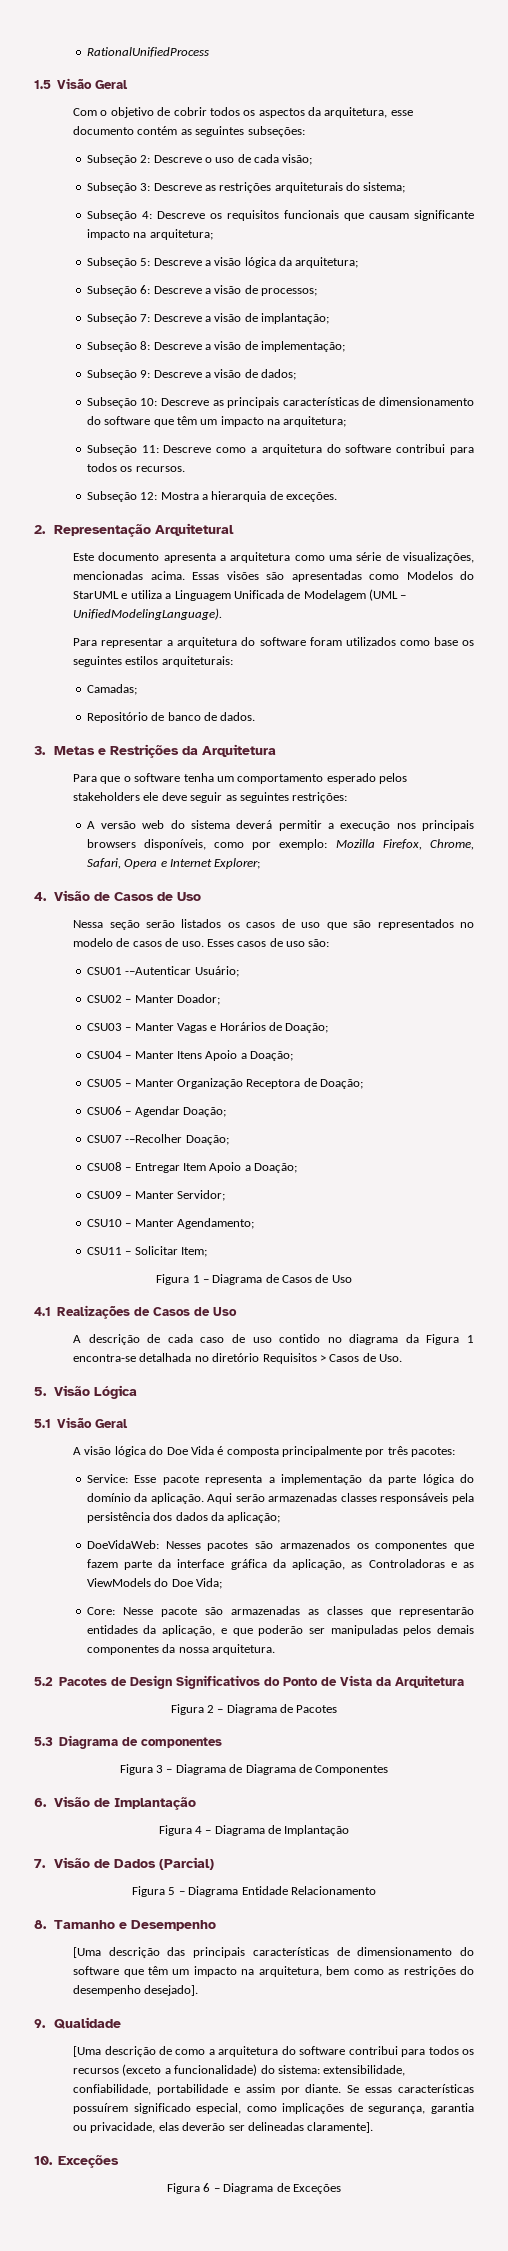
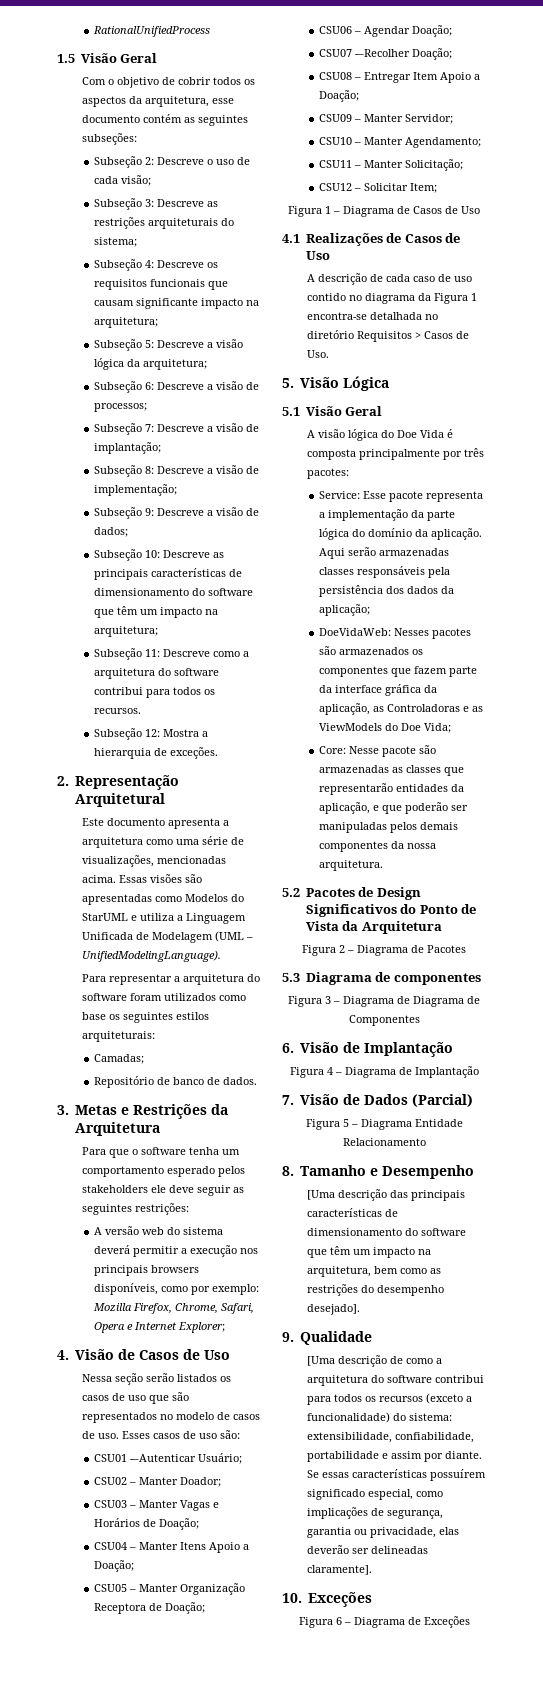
- CSU11 – Solicitar Item;
+ CSU11 – Manter Solicitação;
+ CSU12 – Solicitar Item;

